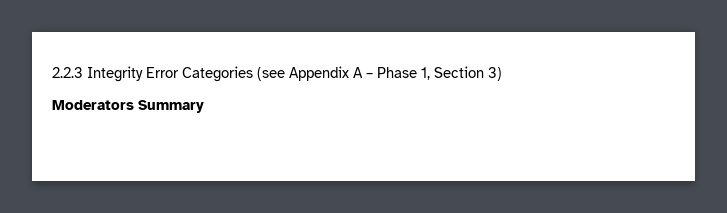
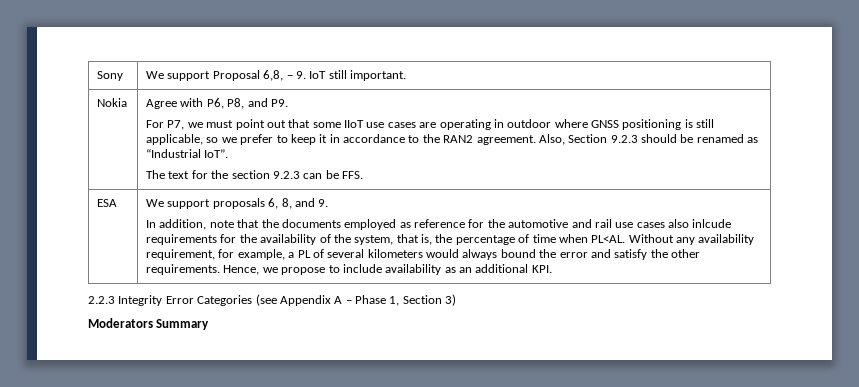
+ Sony | We support Proposal 6,8, – 9. IoT still important.
+ Nokia | Agree with P6, P8, and P9.
+ For P7, we must point out that some IIoT use cases are operating in outdoor where GNSS positioning is still applicable, so we prefer to keep it in accordance to the RAN2 agreement. Also, Section 9.2.3 should be renamed as “Industrial IoT”.
+ The text for the section 9.2.3 can be FFS.
+ ESA | We support proposals 6, 8, and 9.
+ In addition, note that the documents employed as reference for the automotive and rail use cases also inlcude requirements for the availability of the system, that is, the percentage of time when PL<AL. Without any availability requirement, for example, a PL of several kilometers would always bound the error and satisfy the other requirements. Hence, we propose to include availability as an additional KPI.

